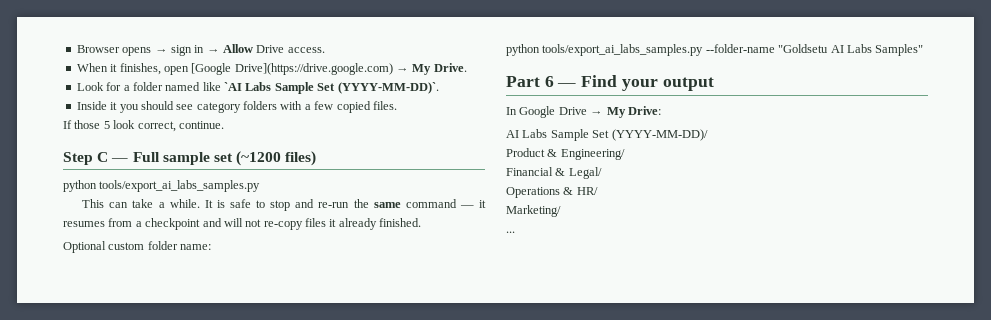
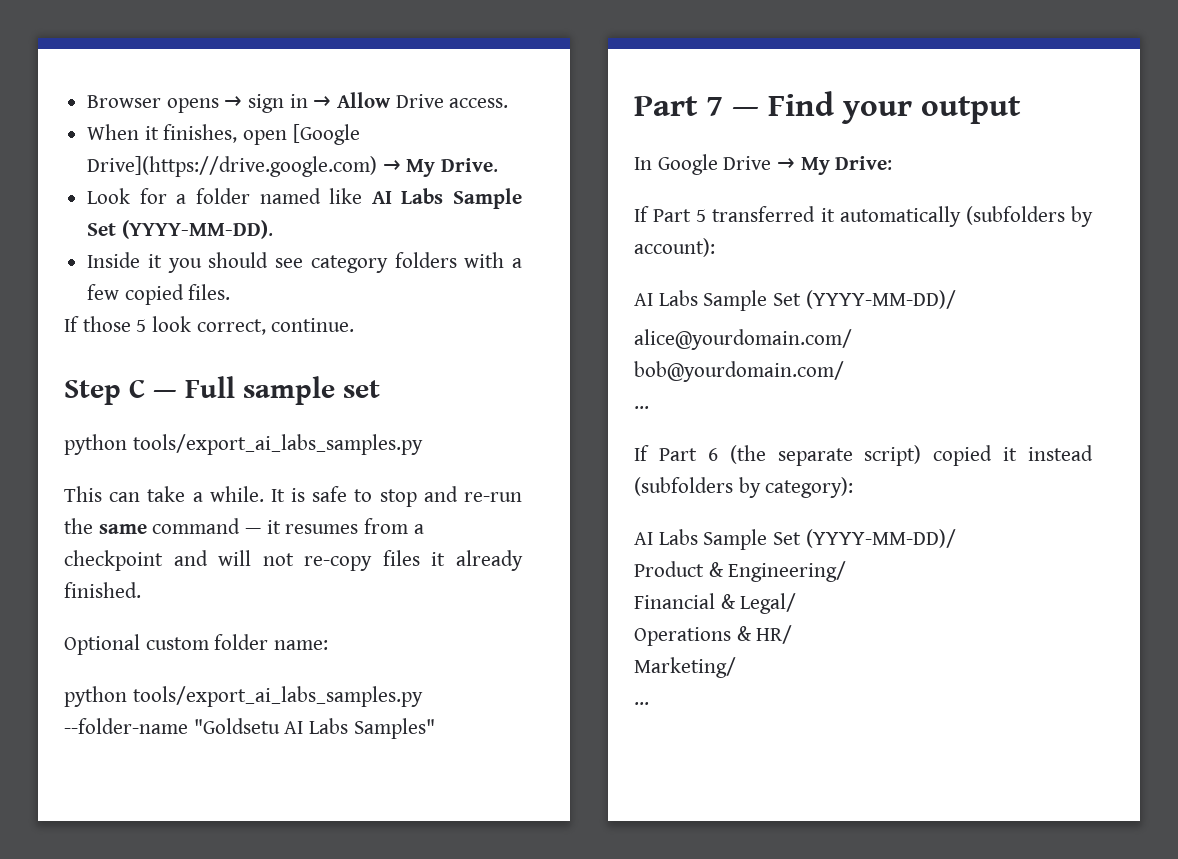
- Look for a folder named like `AI Labs Sample Set (YYYY-MM-DD)`.
+ Look for a folder named like AI Labs Sample Set (YYYY-MM-DD).
- Step C — Full sample set (~1200 files)
+ Step C — Full sample set
- Part 6 — Find your output
+ Part 7 — Find your output
+ If Part 5 transferred it automatically (subfolders by account):
+ AI Labs Sample Set (YYYY-MM-DD)/
+ alice@yourdomain.com/
+ bob@yourdomain.com/
+ ...
+ If Part 6 (the separate script) copied it instead (subfolders by category):

